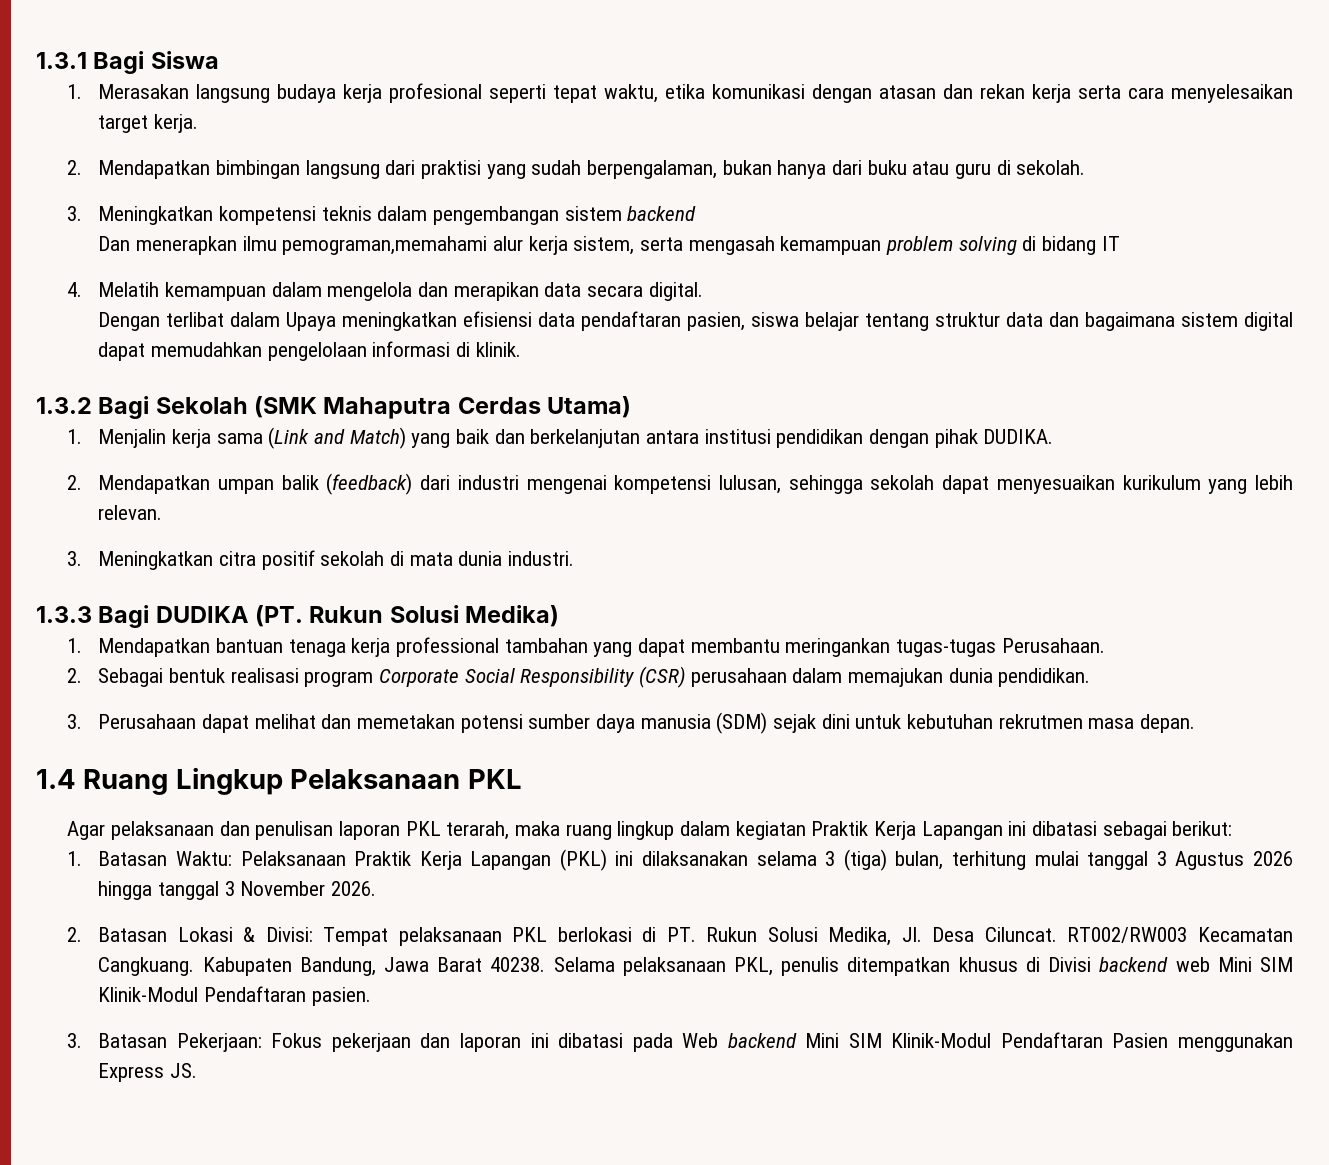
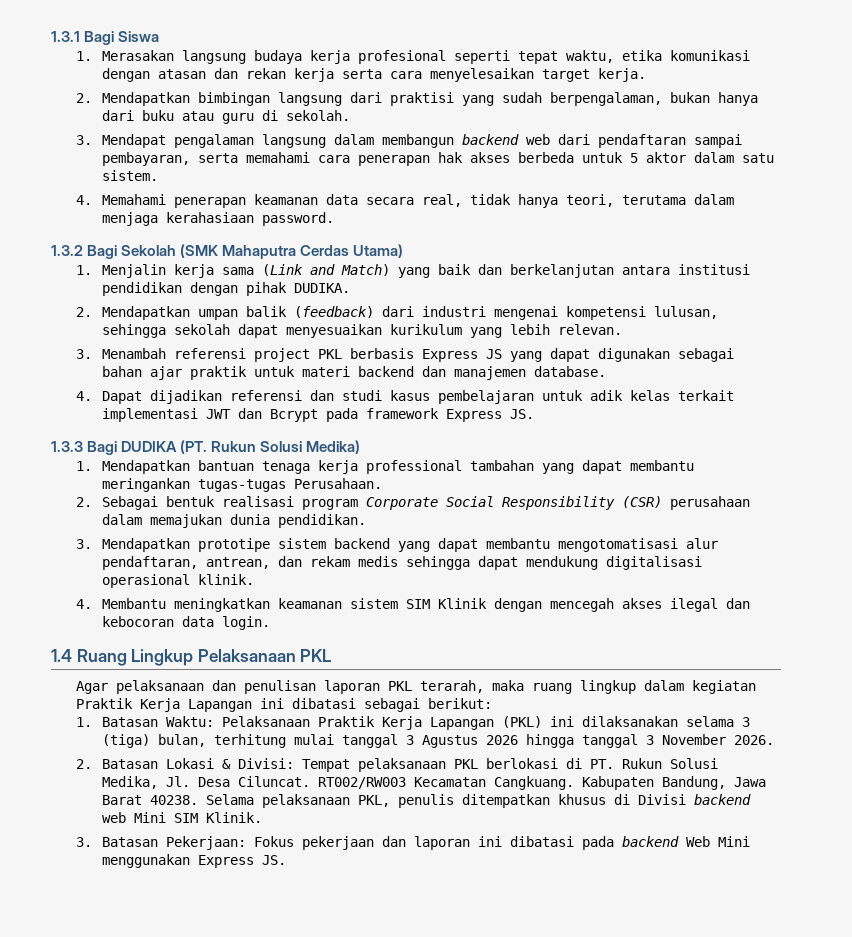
- 3. Meningkatkan kompetensi teknis dalam pengembangan sistem backend
- Dan menerapkan ilmu pemograman,memahami alur kerja sistem, serta mengasah kemampuan problem solving di bidang IT
- 4. Melatih kemampuan dalam mengelola dan merapikan data secara digital.
- Dengan terlibat dalam Upaya meningkatkan efisiensi data pendaftaran pasien, siswa belajar tentang struktur data dan bagaimana sistem digital dapat memudahkan pengelolaan informasi di klinik.
+ 3. Mendapat pengalaman langsung dalam membangun backend web dari pendaftaran sampai pembayaran, serta memahami cara penerapan hak akses berbeda untuk 5 aktor dalam satu sistem.
+ 4. Memahami penerapan keamanan data secara real, tidak hanya teori, terutama dalam menjaga kerahasiaan password.
- 3. Meningkatkan citra positif sekolah di mata dunia industri.
+ 3. Menambah referensi project PKL berbasis Express JS yang dapat digunakan sebagai bahan ajar praktik untuk materi backend dan manajemen database.
+ 4. Dapat dijadikan referensi dan studi kasus pembelajaran untuk adik kelas terkait implementasi JWT dan Bcrypt pada framework Express JS.
- 3. Perusahaan dapat melihat dan memetakan potensi sumber daya manusia (SDM) sejak dini untuk kebutuhan rekrutmen masa depan.
+ 3. Mendapatkan prototipe sistem backend yang dapat membantu mengotomatisasi alur pendaftaran, antrean, dan rekam medis sehingga dapat mendukung digitalisasi operasional klinik.
+ 4. Membantu meningkatkan keamanan sistem SIM Klinik dengan mencegah akses ilegal dan kebocoran data login.
- Selama pelaksanaan PKL, penulis ditempatkan khusus di Divisi backend web Mini SIM Klinik-Modul Pendaftaran pasien.
+ Selama pelaksanaan PKL, penulis ditempatkan khusus di Divisi backend web Mini SIM Klinik.
- 3. Batasan Pekerjaan: Fokus pekerjaan dan laporan ini dibatasi pada Web backend Mini SIM Klinik-Modul Pendaftaran Pasien menggunakan Express JS.
+ 3. Batasan Pekerjaan: Fokus pekerjaan dan laporan ini dibatasi pada backend Web Mini menggunakan Express JS.

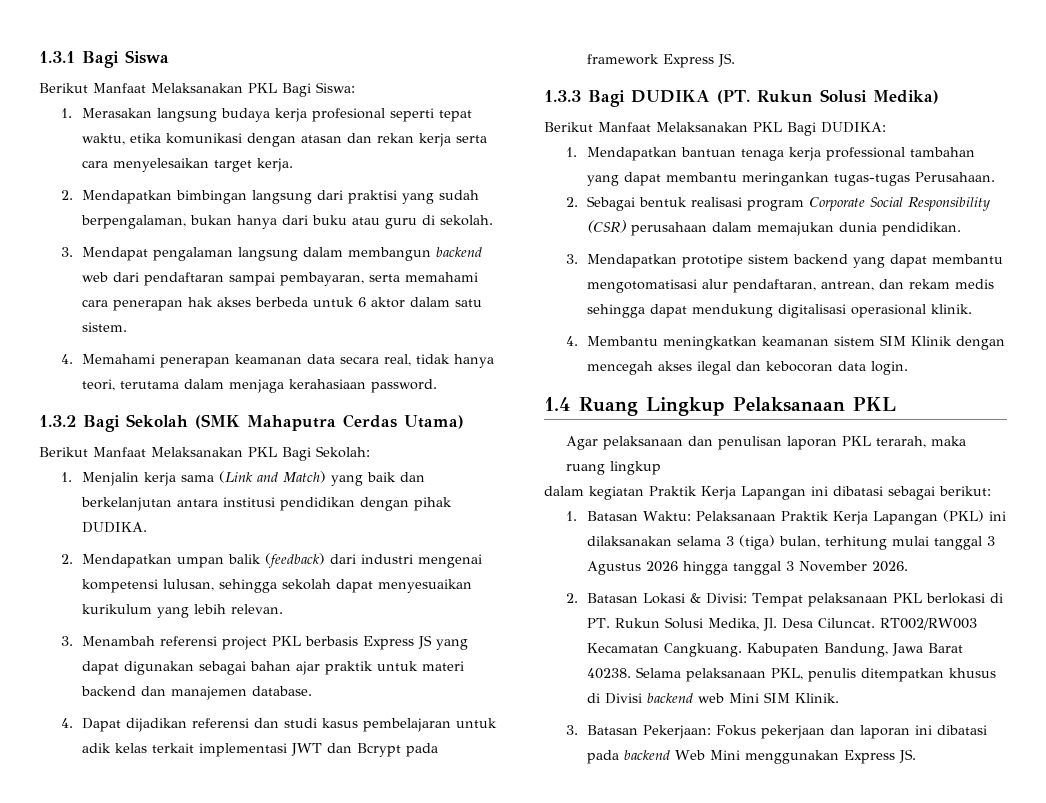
+ Berikut Manfaat Melaksanakan PKL Bagi Siswa:
- 3. Mendapat pengalaman langsung dalam membangun backend web dari pendaftaran sampai pembayaran, serta memahami cara penerapan hak akses berbeda untuk 5 aktor dalam satu sistem.
+ 3. Mendapat pengalaman langsung dalam membangun backend web dari pendaftaran sampai pembayaran, serta memahami cara penerapan hak akses berbeda untuk 6 aktor dalam satu sistem.
+ Berikut Manfaat Melaksanakan PKL Bagi Sekolah:
+ Berikut Manfaat Melaksanakan PKL Bagi DUDIKA:
- Agar pelaksanaan dan penulisan laporan PKL terarah, maka ruang lingkup dalam kegiatan Praktik Kerja Lapangan ini dibatasi sebagai berikut:
+ Agar pelaksanaan dan penulisan laporan PKL terarah, maka ruang lingkup
+ dalam kegiatan Praktik Kerja Lapangan ini dibatasi sebagai berikut:

